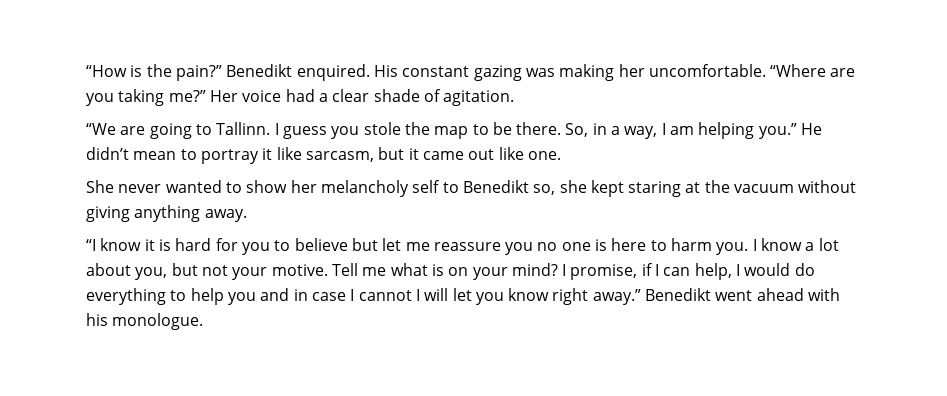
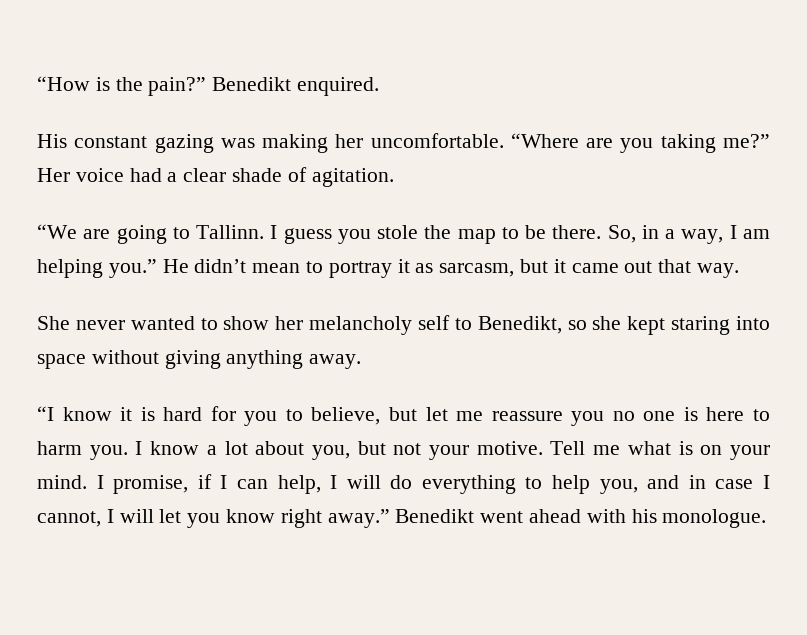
- Benedikt enquired. His constant gazing was making her uncomfortable.
+ Benedikt enquired.
+ His constant gazing was making her uncomfortable.
- He didn’t mean to portray it like sarcasm, but it came out like one.
+ He didn’t mean to portray it as sarcasm, but it came out that way.
- She never wanted to show her melancholy self to Benedikt so, she kept staring at the vacuum without giving anything away.
+ She never wanted to show her melancholy self to Benedikt, so she kept staring into space without giving anything away.
- “I know it is hard for you to believe but let me reassure you no one is here to harm you.
+ “I know it is hard for you to believe, but let me reassure you no one is here to harm you.
- Tell me what is on your mind?
+ Tell me what is on your mind.
- I promise, if I can help, I would do everything to help you and in case I cannot I will let you know right away.”
+ I promise, if I can help, I will do everything to help you, and in case I cannot, I will let you know right away.”

